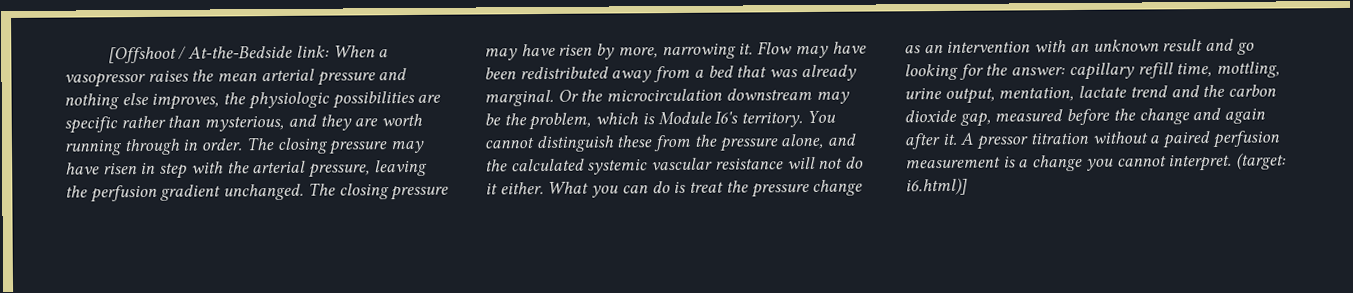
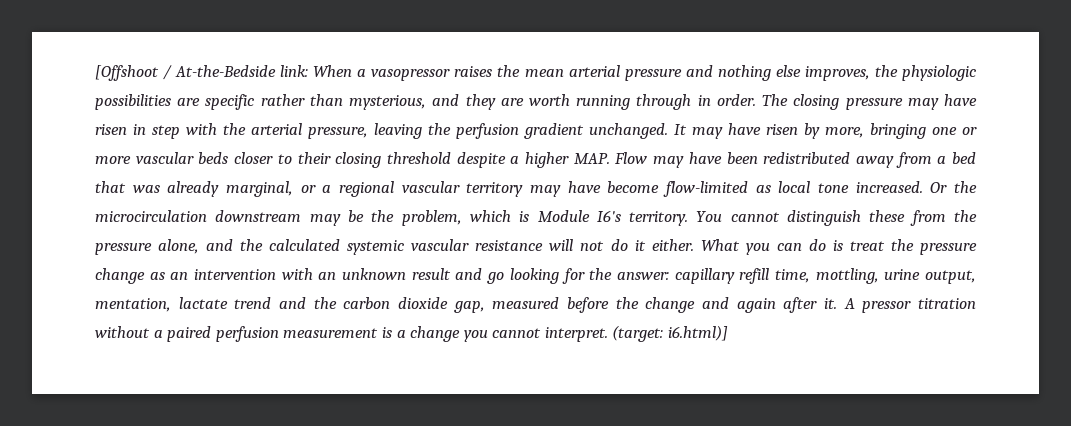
- The closing pressure may have risen by more, narrowing it. Flow may have been redistributed away from a bed that was already marginal.
+ It may have risen by more, bringing one or more vascular beds closer to their closing threshold despite a higher MAP. Flow may have been redistributed away from a bed that was already marginal, or a regional vascular territory may have become flow-limited as local tone increased.

